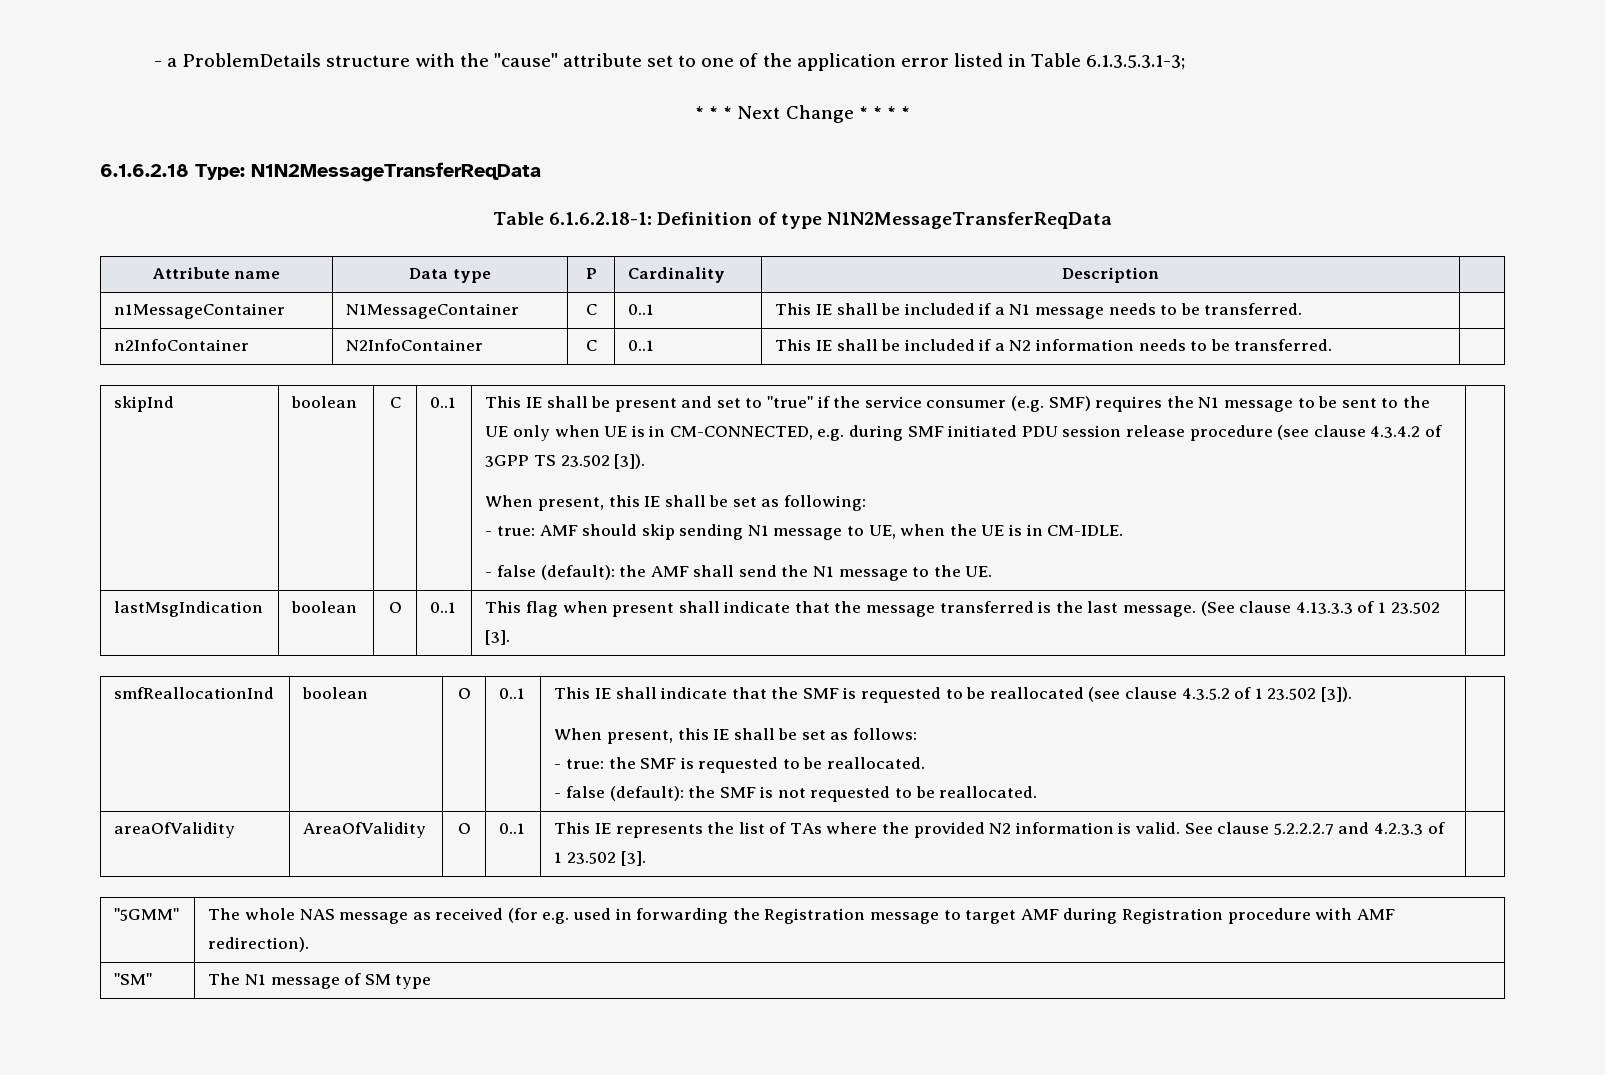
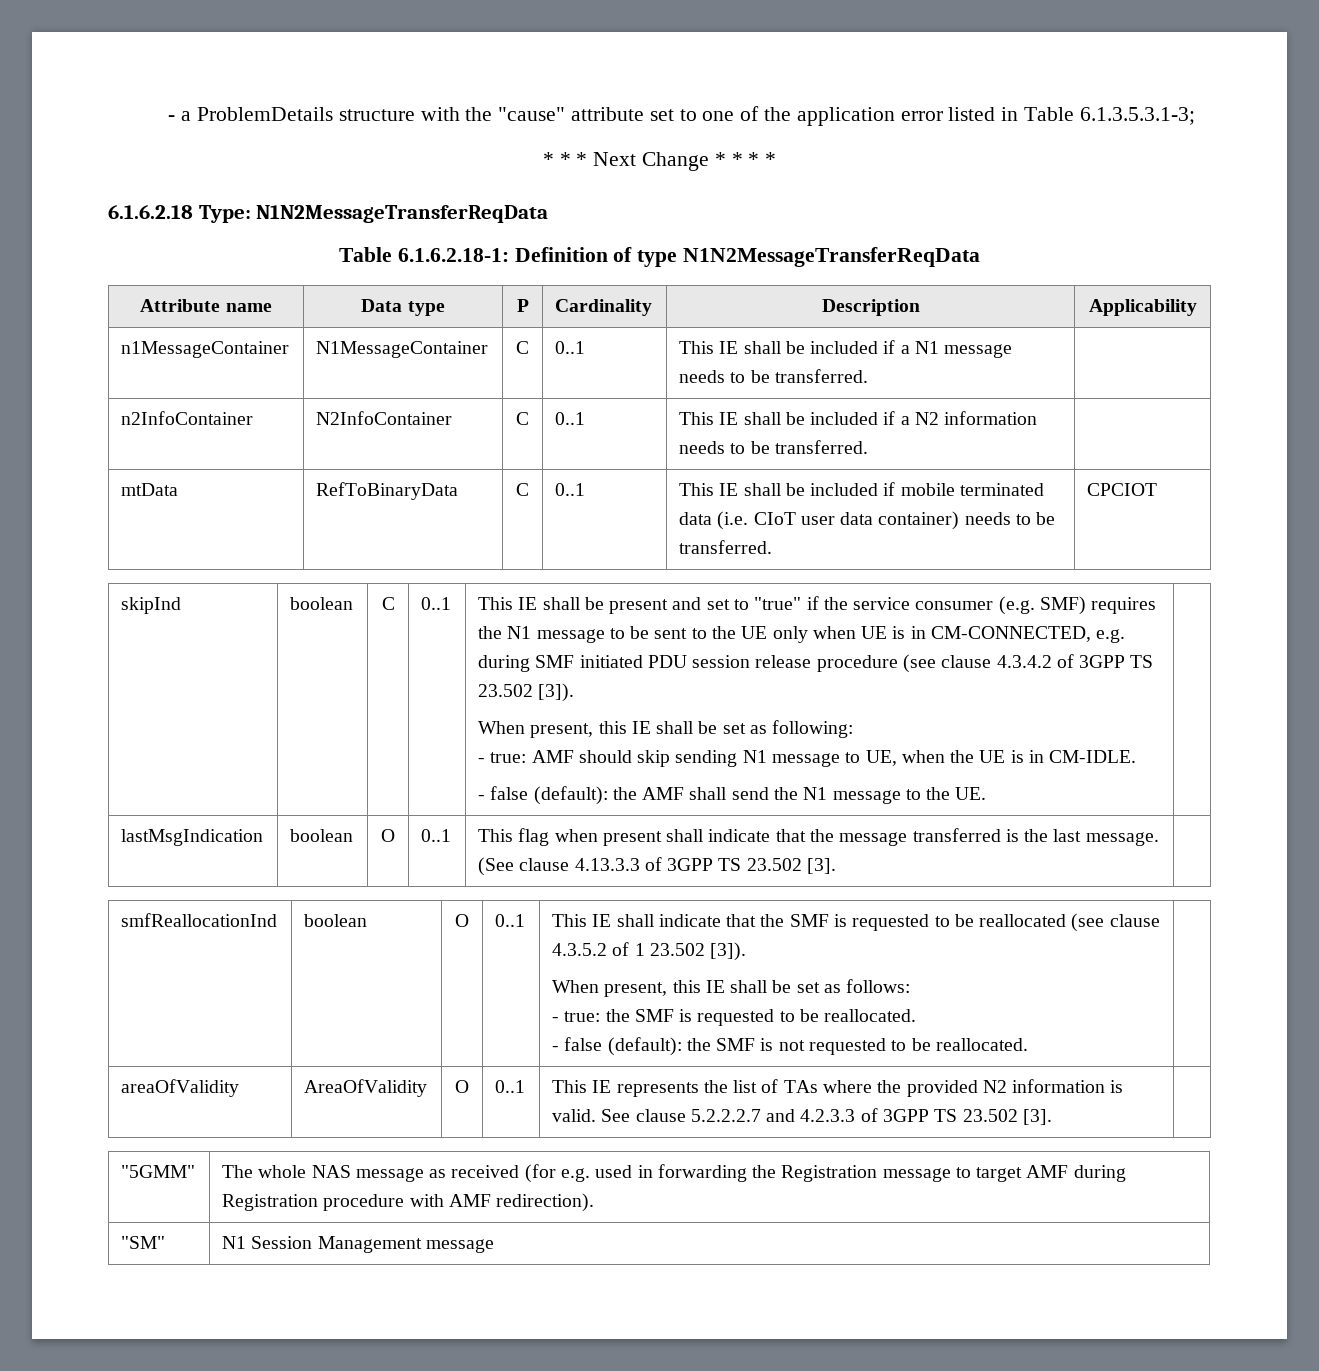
- Attribute name | Data type | P | Cardinality | Description |
+ Attribute name | Data type | P | Cardinality | Description | Applicability
+ mtData | RefToBinaryData | C | 0..1 | This IE shall be included if mobile terminated data (i.e. CIoT user data container) needs to be transferred. | CPCIOT
- lastMsgIndication | boolean | O | 0..1 | This flag when present shall indicate that the message transferred is the last message. (See clause 4.13.3.3 of 1 23.502 [3]. |
+ lastMsgIndication | boolean | O | 0..1 | This flag when present shall indicate that the message transferred is the last message. (See clause 4.13.3.3 of 3GPP TS 23.502 [3]. |
- areaOfValidity | AreaOfValidity | O | 0..1 | This IE represents the list of TAs where the provided N2 information is valid. See clause 5.2.2.2.7 and 4.2.3.3 of 1 23.502 [3]. |
+ areaOfValidity | AreaOfValidity | O | 0..1 | This IE represents the list of TAs where the provided N2 information is valid. See clause 5.2.2.2.7 and 4.2.3.3 of 3GPP TS 23.502 [3]. |
- "SM" | The N1 message of SM type
+ "SM" | N1 Session Management message

